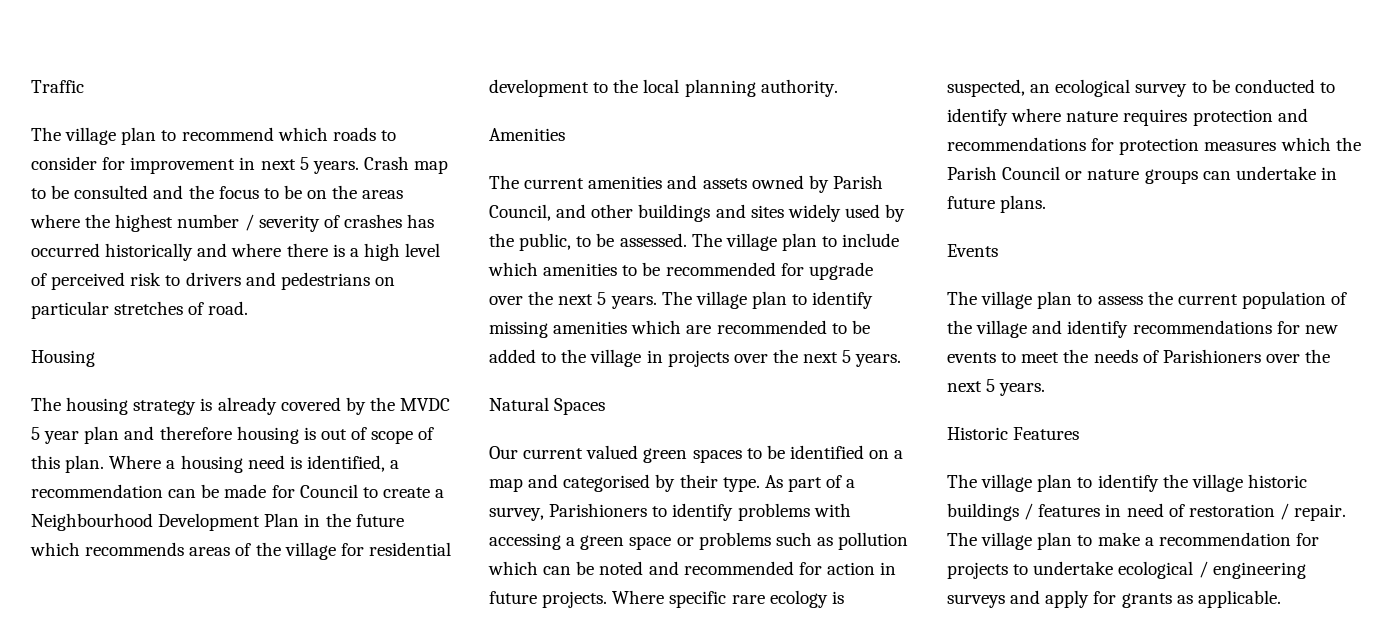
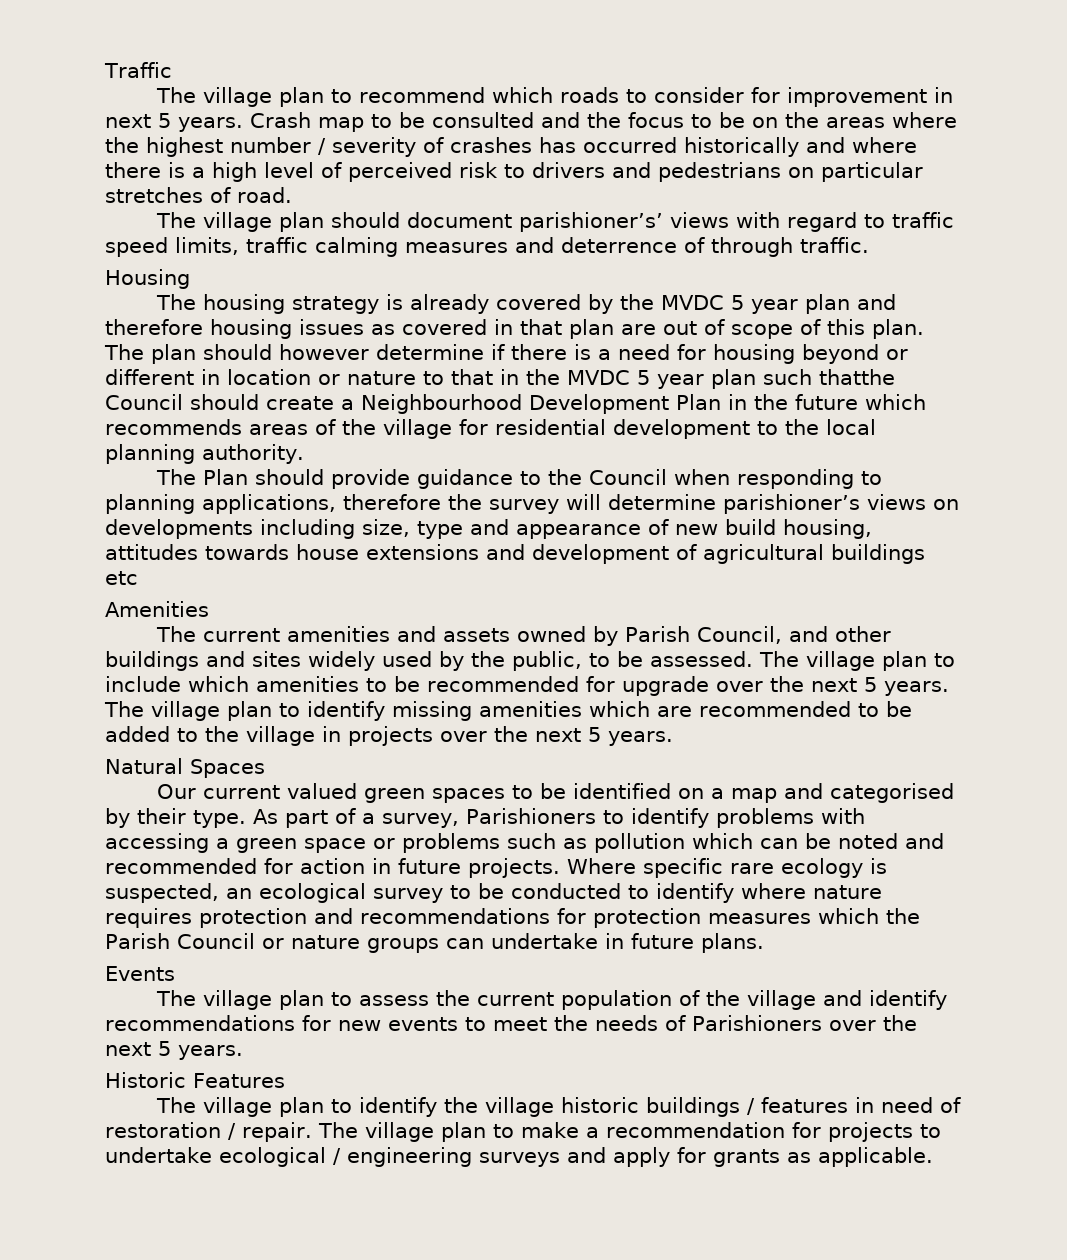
+ The village plan should document parishioner’s’ views with regard to traffic speed limits, traffic calming measures and deterrence of through traffic.
- The housing strategy is already covered by the MVDC 5 year plan and therefore housing is out of scope of this plan.
+ The housing strategy is already covered by the MVDC 5 year plan and therefore housing issues as covered in that plan are out of scope of this plan.
- Where a housing need is identified, a recommendation can be made for Council to create a Neighbourhood Development Plan in the future which recommends areas of the village for residential development to the local planning authority.
+ The plan should however determine if there is a need for housing beyond or different in location or nature to that in the MVDC 5 year plan such thatthe Council should create a Neighbourhood Development Plan in the future which recommends areas of the village for residential development to the local planning authority.
+ The Plan should provide guidance to the Council when responding to planning applications, therefore the survey will determine parishioner’s views on developments including size, type and appearance of new build housing, attitudes towards house extensions and development of agricultural buildings etc

